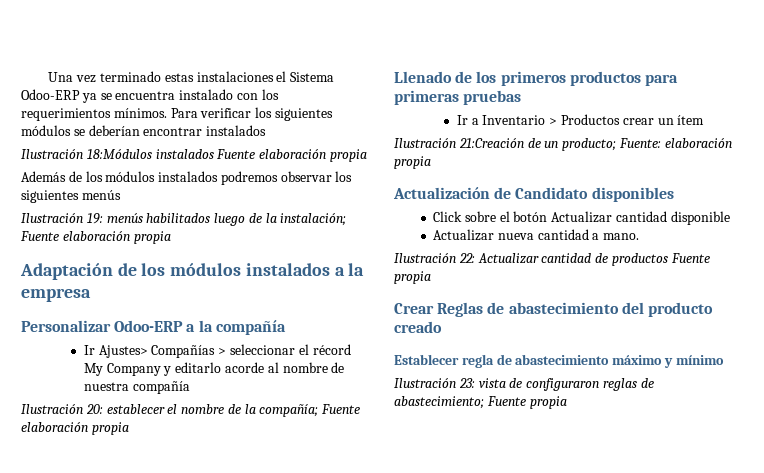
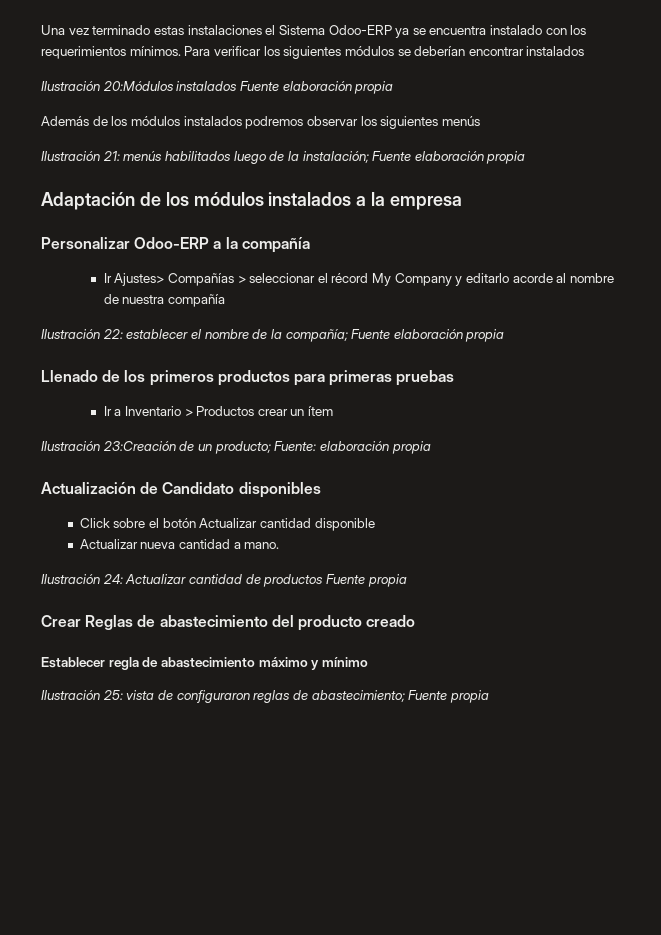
- Ilustración 18:Módulos instalados Fuente elaboración propia
+ Ilustración 20:Módulos instalados Fuente elaboración propia
- Ilustración 19: menús habilitados luego de la instalación; Fuente elaboración propia
+ Ilustración 21: menús habilitados luego de la instalación; Fuente elaboración propia
- Ilustración 20: establecer el nombre de la compañía; Fuente elaboración propia
+ Ilustración 22: establecer el nombre de la compañía; Fuente elaboración propia
- Ilustración 21:Creación de un producto; Fuente: elaboración propia
+ Ilustración 23:Creación de un producto; Fuente: elaboración propia
- Ilustración 22: Actualizar cantidad de productos Fuente propia
+ Ilustración 24: Actualizar cantidad de productos Fuente propia
- Ilustración 23: vista de configuraron reglas de abastecimiento; Fuente propia
+ Ilustración 25: vista de configuraron reglas de abastecimiento; Fuente propia

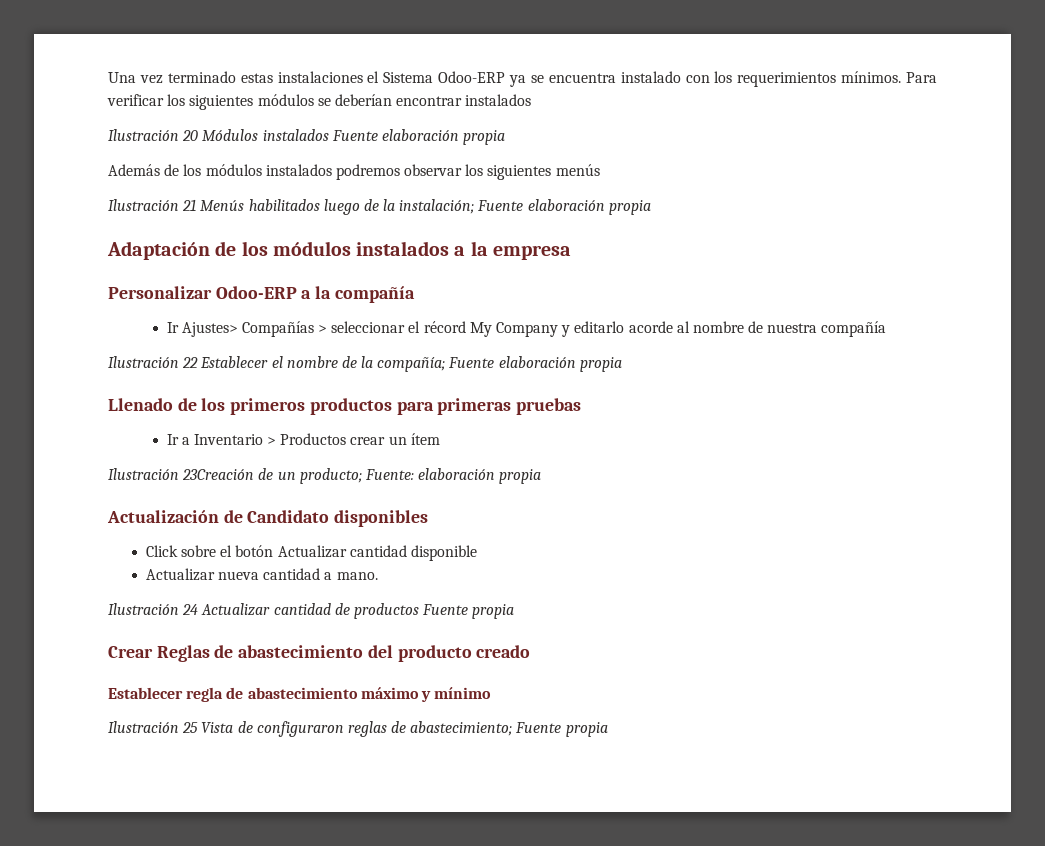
- Ilustración 20:Módulos instalados Fuente elaboración propia
+ Ilustración 20 Módulos instalados Fuente elaboración propia
- Ilustración 21: menús habilitados luego de la instalación; Fuente elaboración propia
+ Ilustración 21 Menús habilitados luego de la instalación; Fuente elaboración propia
- Ilustración 22: establecer el nombre de la compañía; Fuente elaboración propia
+ Ilustración 22 Establecer el nombre de la compañía; Fuente elaboración propia
- Ilustración 23:Creación de un producto; Fuente: elaboración propia
+ Ilustración 23Creación de un producto; Fuente: elaboración propia
- Ilustración 24: Actualizar cantidad de productos Fuente propia
+ Ilustración 24 Actualizar cantidad de productos Fuente propia
- Ilustración 25: vista de configuraron reglas de abastecimiento; Fuente propia
+ Ilustración 25 Vista de configuraron reglas de abastecimiento; Fuente propia

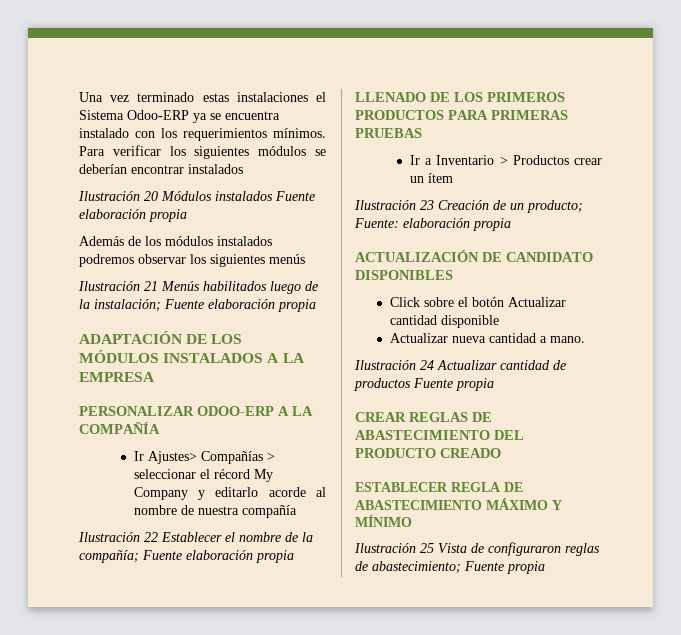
- Adaptación de los módulos instalados a la empresa
- Personalizar Odoo-ERP a la compañía
+ ADAPTACIÓN DE LOS MÓDULOS INSTALADOS A LA EMPRESA
+ PERSONALIZAR ODOO-ERP A LA COMPAÑÍA
- Llenado de los primeros productos para primeras pruebas
+ LLENADO DE LOS PRIMEROS PRODUCTOS PARA PRIMERAS PRUEBAS
- Ilustración 23Creación de un producto; Fuente: elaboración propia
+ Ilustración 23 Creación de un producto; Fuente: elaboración propia
- Actualización de Candidato disponibles
+ ACTUALIZACIÓN DE CANDIDATO DISPONIBLES
- Crear Reglas de abastecimiento del producto creado
- Establecer regla de abastecimiento máximo y mínimo
+ CREAR REGLAS DE ABASTECIMIENTO DEL PRODUCTO CREADO
+ ESTABLECER REGLA DE ABASTECIMIENTO MÁXIMO Y MÍNIMO

